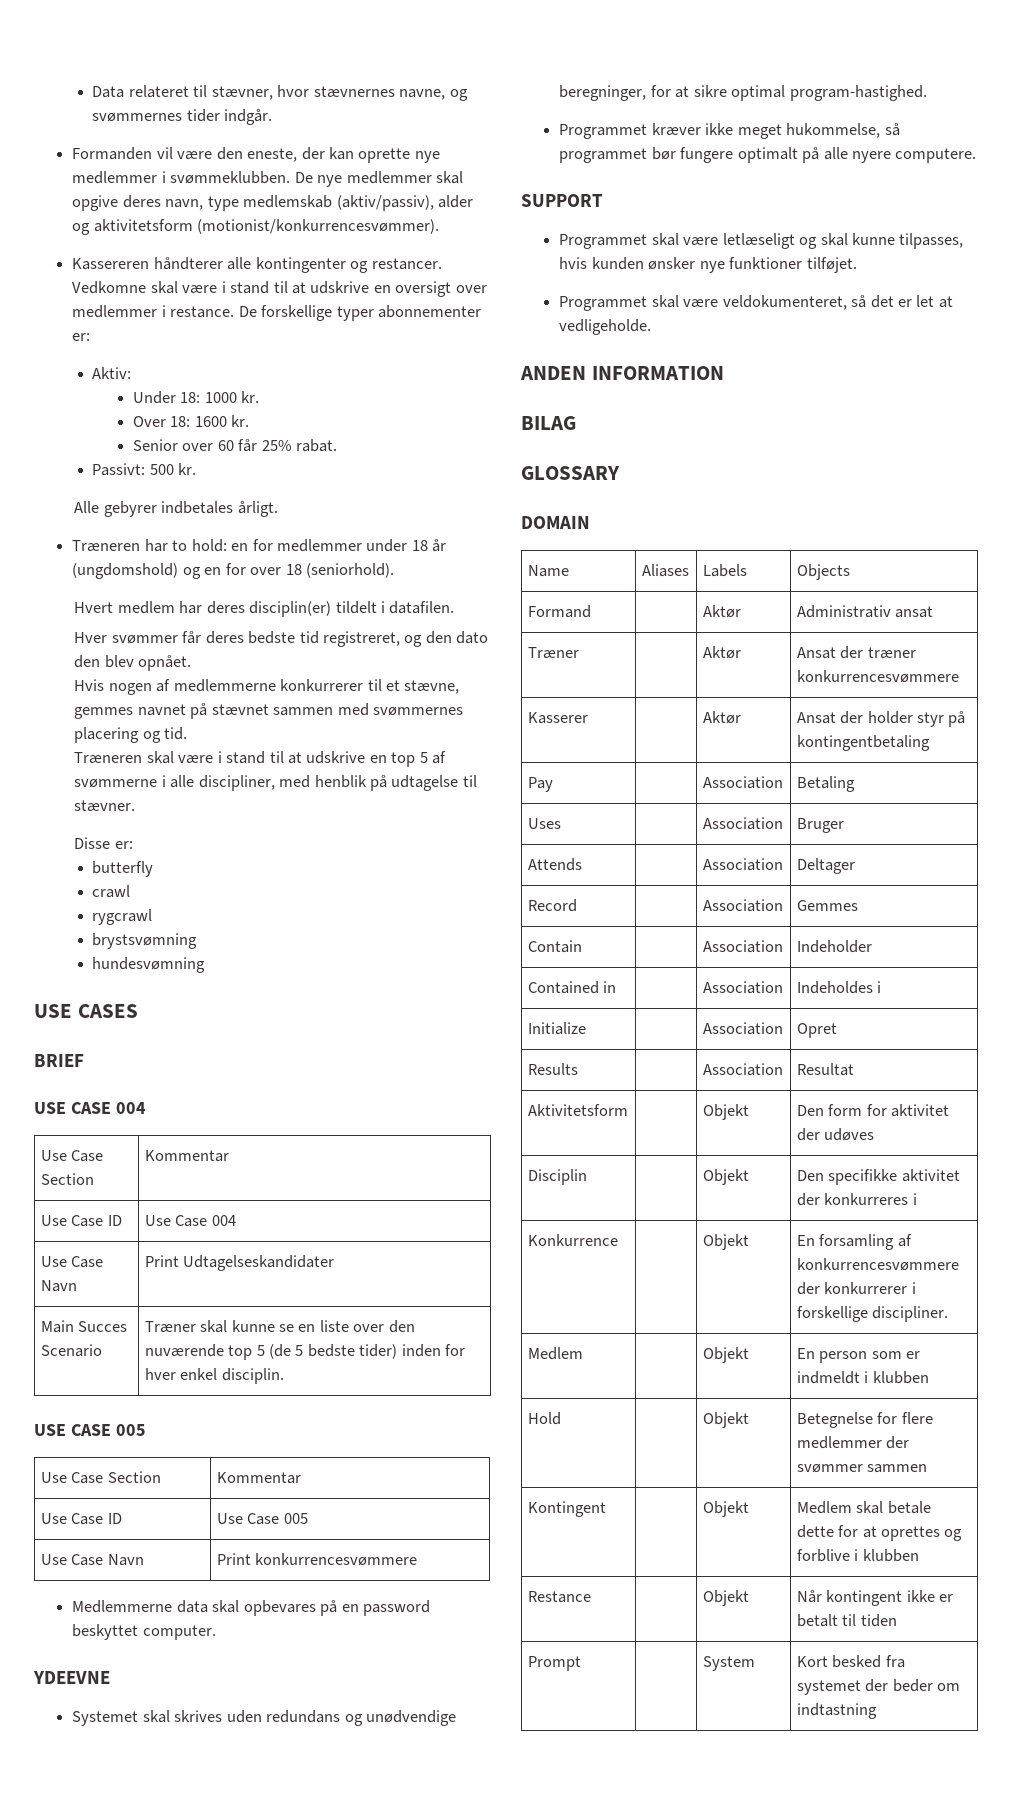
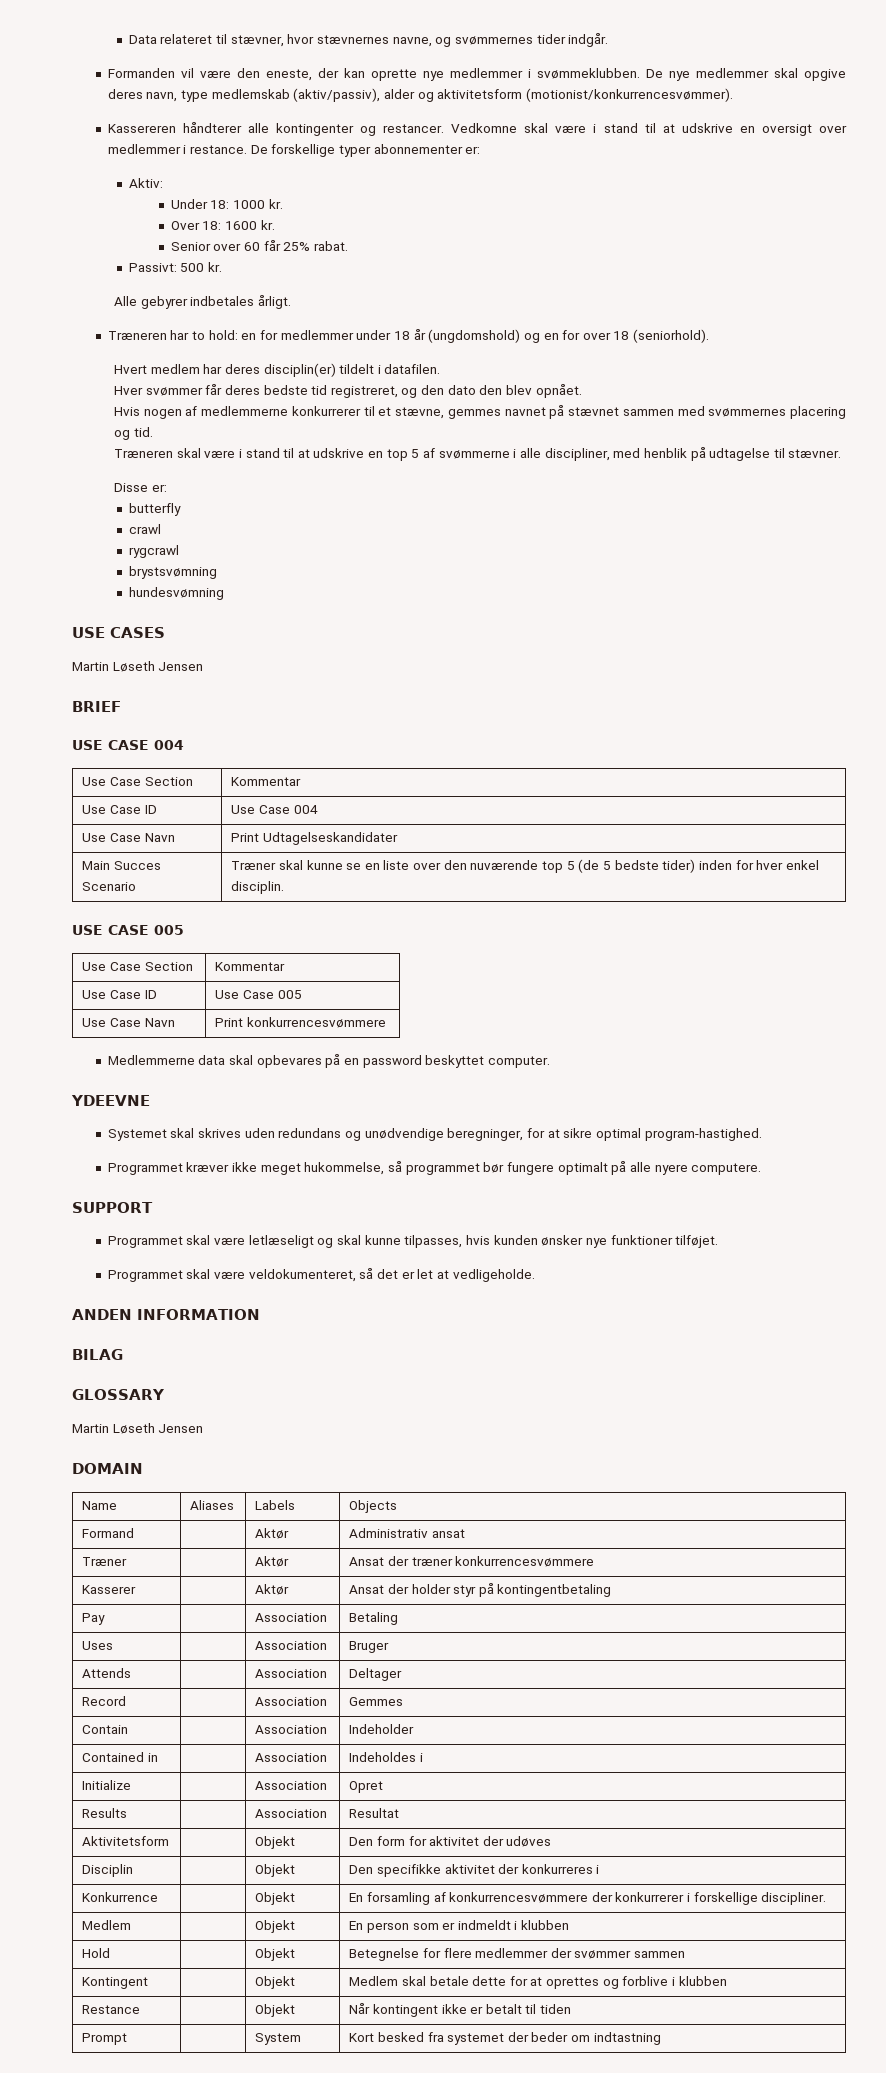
  USE CASES
+ Martin Løseth Jensen
  GLOSSARY
+ Martin Løseth Jensen

